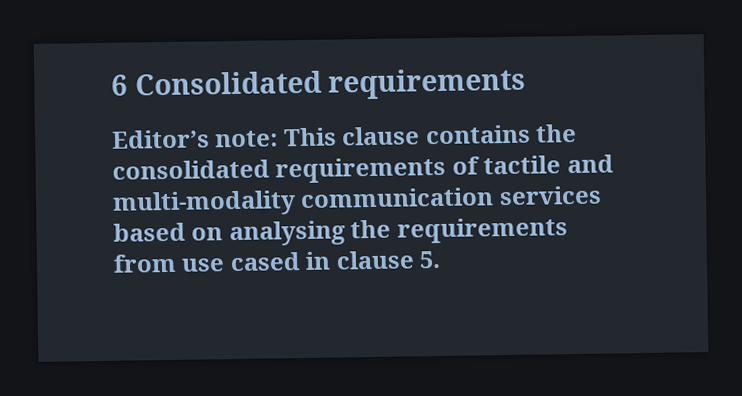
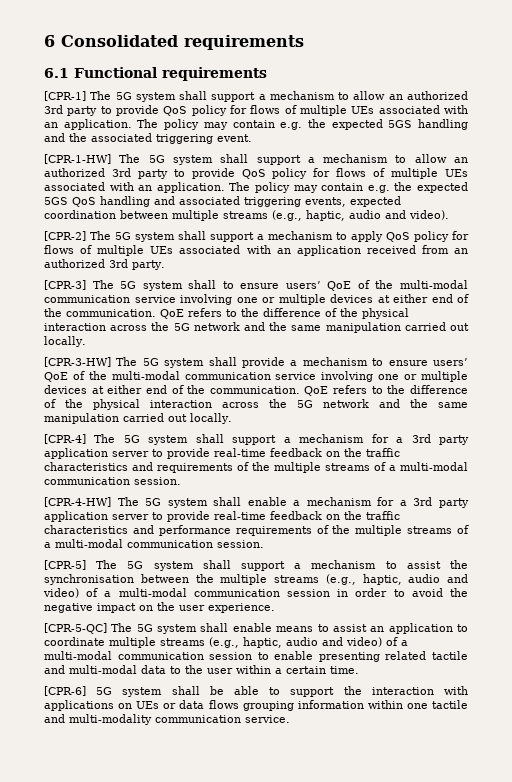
- Editor’s note: This clause contains the consolidated requirements of tactile and multi-modality communication services based on analysing the requirements from use cased in clause 5.
+ 6.1 Functional requirements
+ [CPR-1] The 5G system shall support a mechanism to allow an authorized 3rd party to provide QoS policy for flows of multiple UEs associated with an application. The policy may contain e.g. the expected 5GS handling and the associated triggering event.
+ [CPR-1-HW] The 5G system shall support a mechanism to allow an authorized 3rd party to provide QoS policy for flows of multiple UEs associated with an application. The policy may contain e.g. the expected 5GS QoS handling and associated triggering events, expected coordination between multiple streams (e.g., haptic, audio and video).
+ [CPR-2] The 5G system shall support a mechanism to apply QoS policy for flows of multiple UEs associated with an application received from an authorized 3rd party.
+ [CPR-3] The 5G system shall to ensure users’ QoE of the multi-modal communication service involving one or multiple devices at either end of the communication. QoE refers to the difference of the physical interaction across the 5G network and the same manipulation carried out locally.
+ [CPR-3-HW] The 5G system shall provide a mechanism to ensure users’ QoE of the multi-modal communication service involving one or multiple devices at either end of the communication. QoE refers to the difference of the physical interaction across the 5G network and the same manipulation carried out locally.
+ [CPR-4] The 5G system shall support a mechanism for a 3rd party application server to provide real-time feedback on the traffic characteristics and requirements of the multiple streams of a multi-modal communication session.
+ [CPR-4-HW] The 5G system shall enable a mechanism for a 3rd party application server to provide real-time feedback on the traffic characteristics and performance requirements of the multiple streams of a multi-modal communication session.
+ [CPR-5] The 5G system shall support a mechanism to assist the synchronisation between the multiple streams (e.g., haptic, audio and video) of a multi-modal communication session in order to avoid the negative impact on the user experience.
+ [CPR-5-QC] The 5G system shall enable means to assist an application to coordinate multiple streams (e.g., haptic, audio and video) of a multi-modal communication session to enable presenting related tactile and multi-modal data to the user within a certain time.
+ [CPR-6] 5G system shall be able to support the interaction with applications on UEs or data flows grouping information within one tactile and multi-modality communication service.

